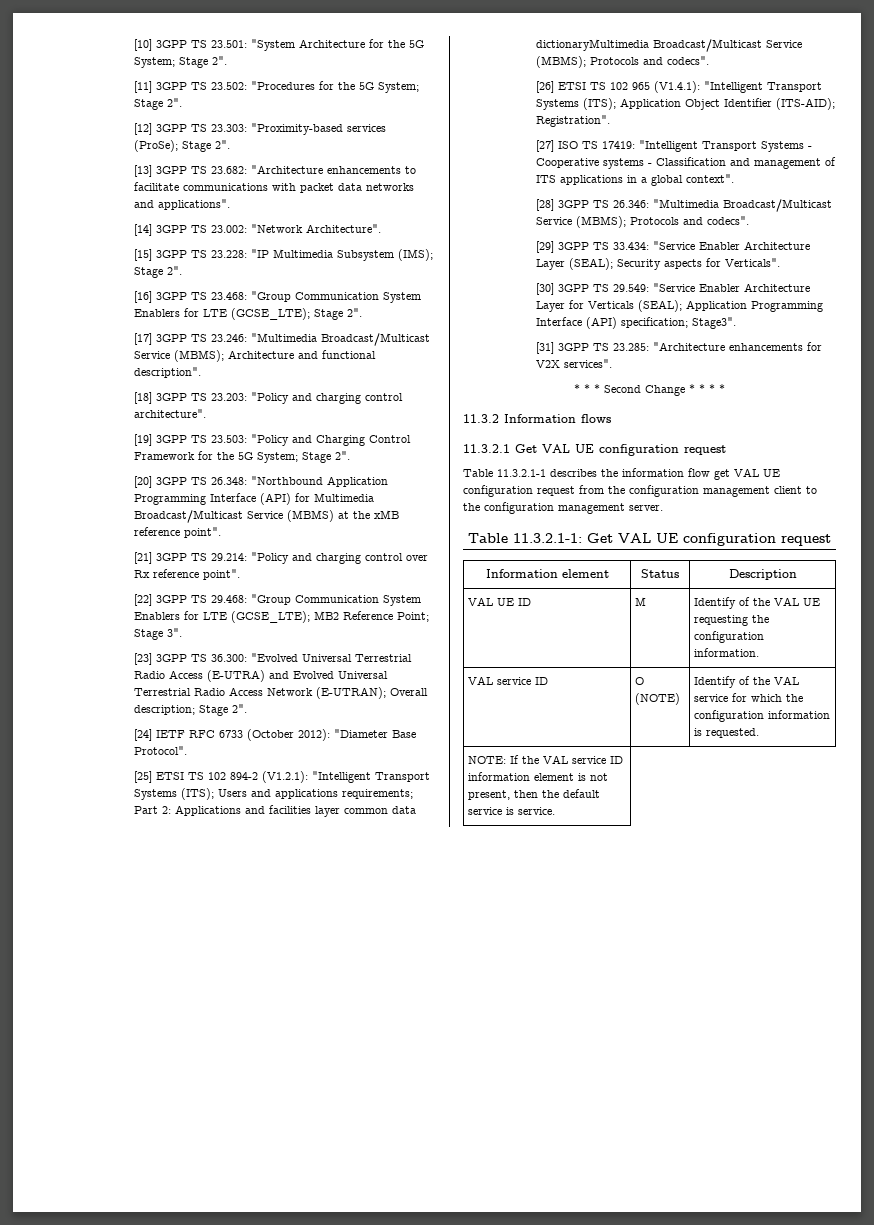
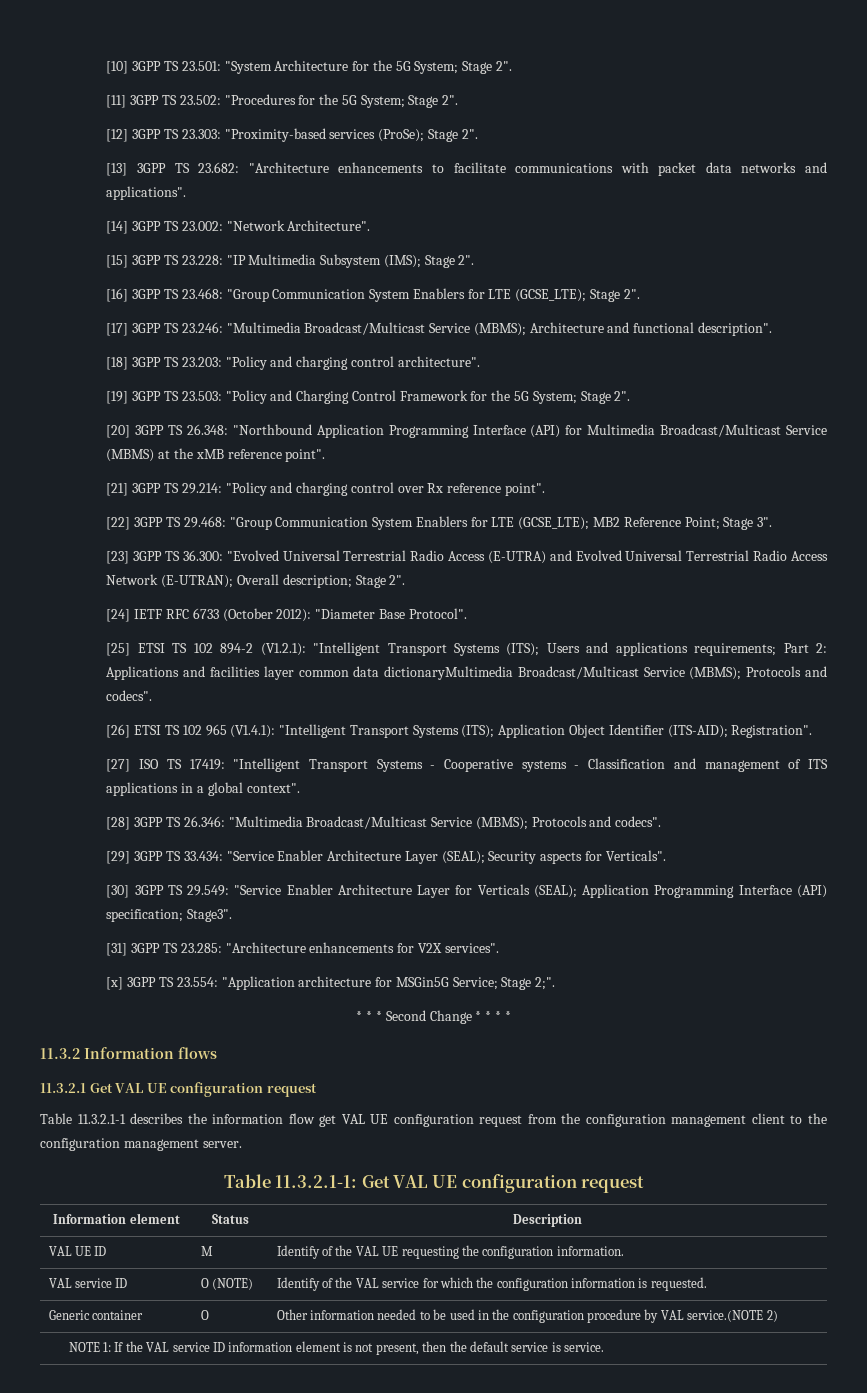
+ [x] 3GPP TS 23.554: "Application architecture for MSGin5G Service; Stage 2;".
- NOTE: If the VAL service ID information element is not present, then the default service is service.
+ Generic container | O | Other information needed to be used in the configuration procedure by VAL service.(NOTE 2)
+ NOTE 1: If the VAL service ID information element is not present, then the default service is service.

